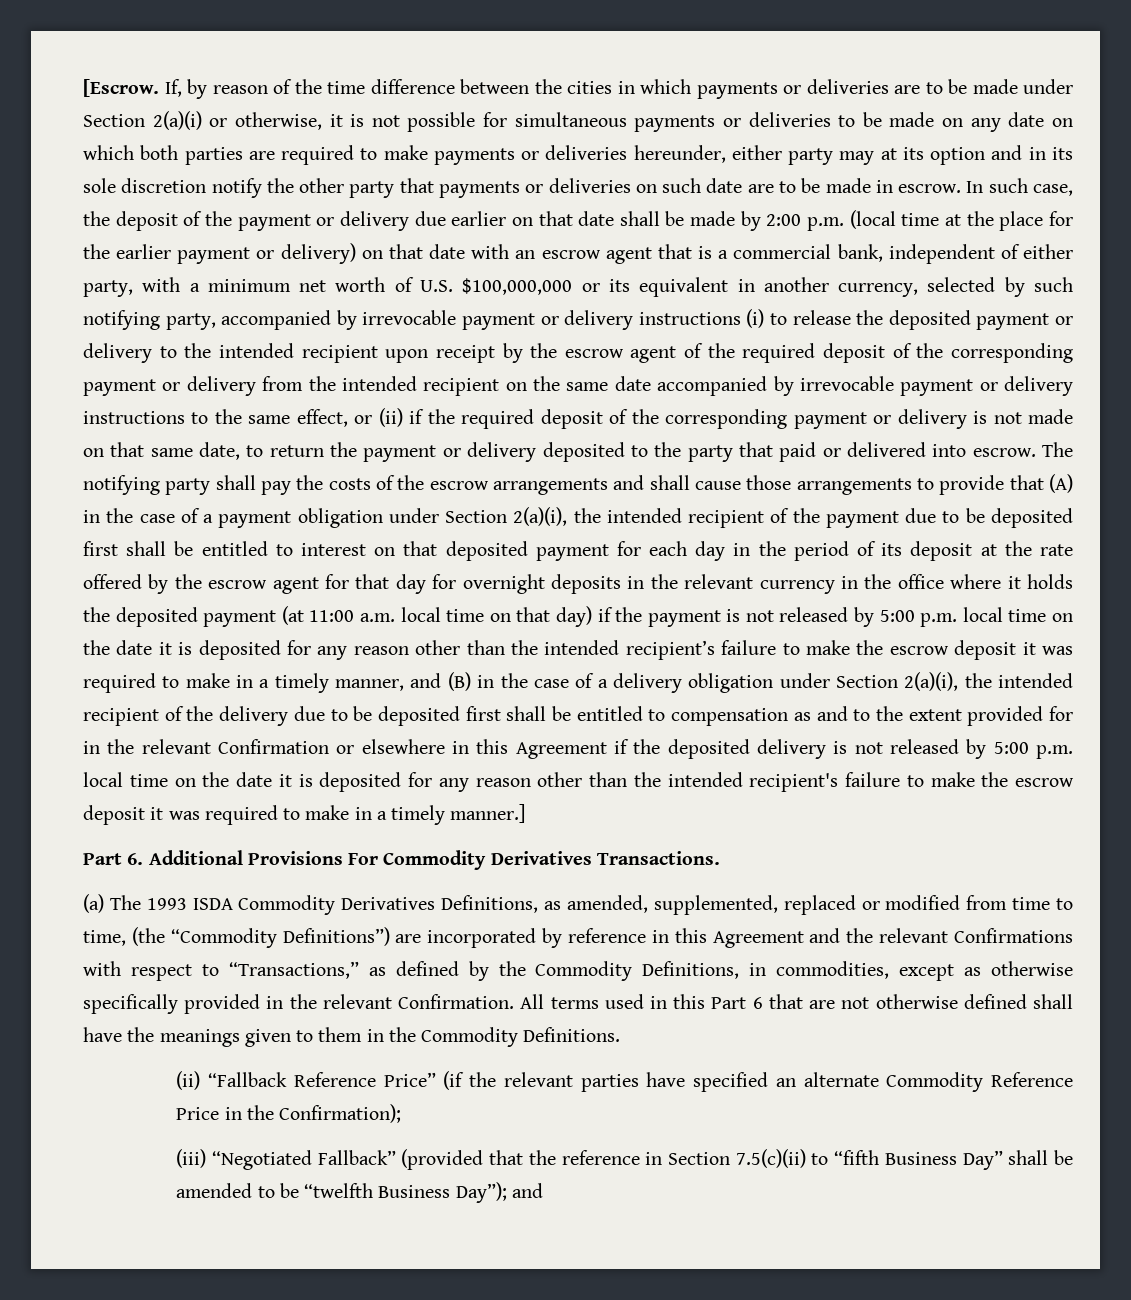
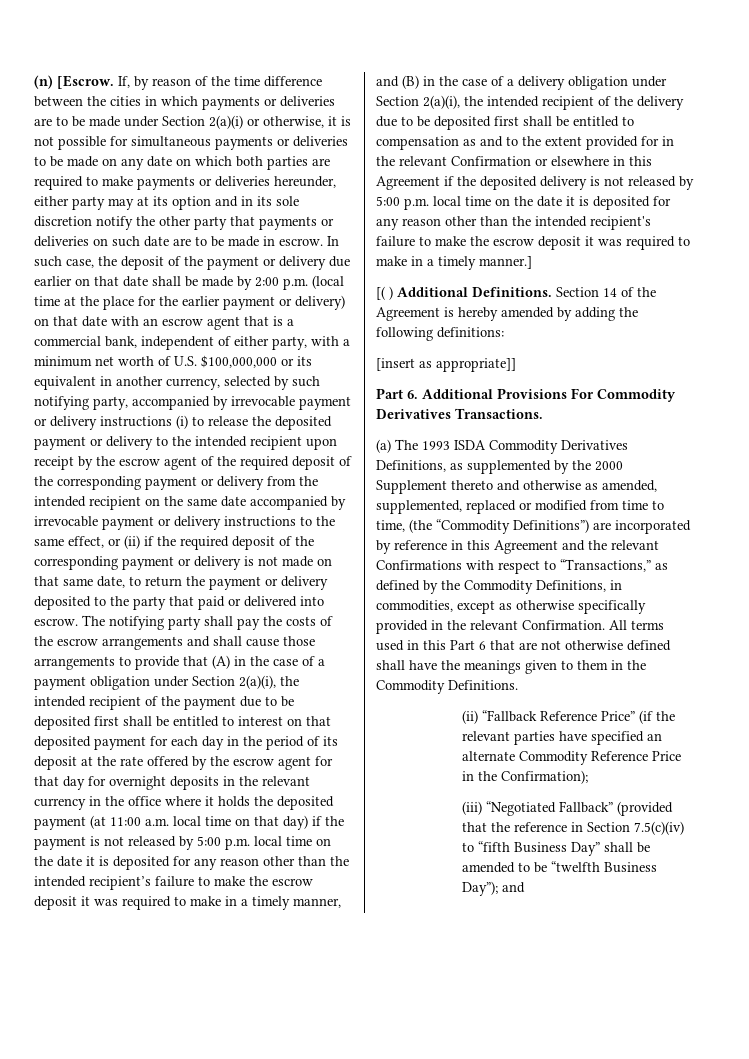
- [Escrow.
+ (n) [Escrow.
+ [( ) Additional Definitions. Section 14 of the Agreement is hereby amended by adding the following definitions:
+ [insert as appropriate]]
- (a) The 1993 ISDA Commodity Derivatives Definitions, as amended, supplemented, replaced or modified from time to time, (the “Commodity Definitions”) are incorporated by reference in this Agreement and the relevant Confirmations with respect to “Transactions,” as defined by the Commodity Definitions, in commodities, except as otherwise specifically provided in the relevant Confirmation.
+ (a) The 1993 ISDA Commodity Derivatives Definitions, as supplemented by the 2000 Supplement thereto and otherwise as amended, supplemented, replaced or modified from time to time, (the “Commodity Definitions”) are incorporated by reference in this Agreement and the relevant Confirmations with respect to “Transactions,” as defined by the Commodity Definitions, in commodities, except as otherwise specifically provided in the relevant Confirmation.
- (iii) “Negotiated Fallback” (provided that the reference in Section 7.5(c)(ii) to “fifth Business Day” shall be amended to be “twelfth Business Day”); and
+ (iii) “Negotiated Fallback” (provided that the reference in Section 7.5(c)(iv) to “fifth Business Day” shall be amended to be “twelfth Business Day”); and

